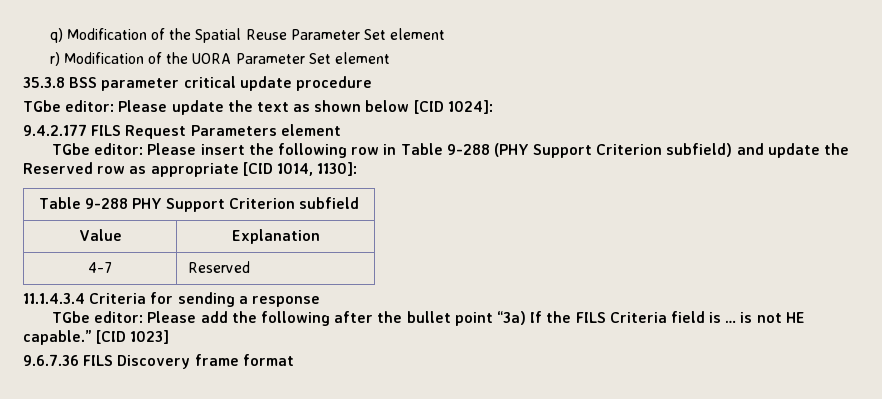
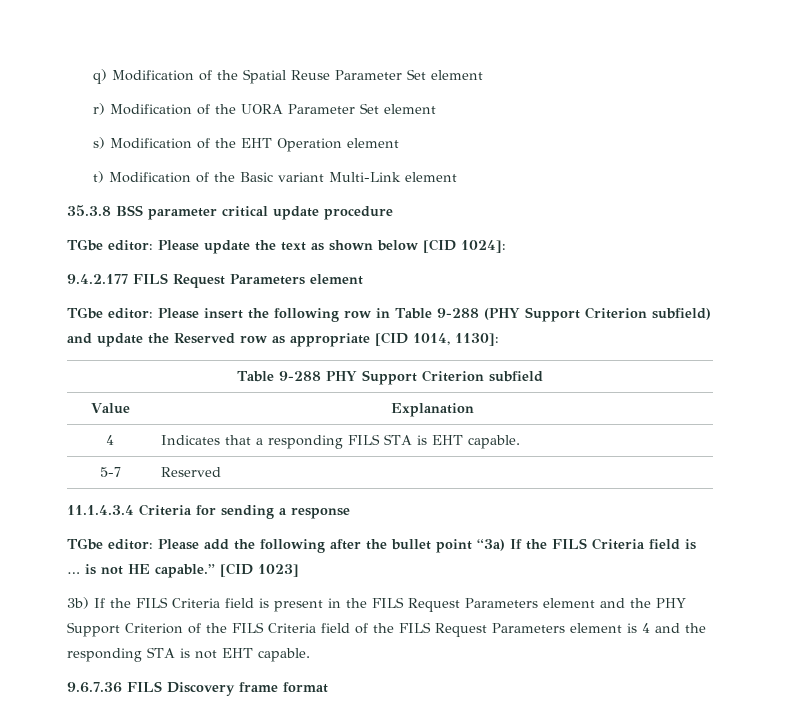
+ s) Modification of the EHT Operation element
+ t) Modification of the Basic variant Multi-Link element
- 4-7 | Reserved
+ 4 | Indicates that a responding FILS STA is EHT capable.
+ 5-7 | Reserved
+ 3b) If the FILS Criteria field is present in the FILS Request Parameters element and the PHY Support Criterion of the FILS Criteria field of the FILS Request Parameters element is 4 and the responding STA is not EHT capable.

